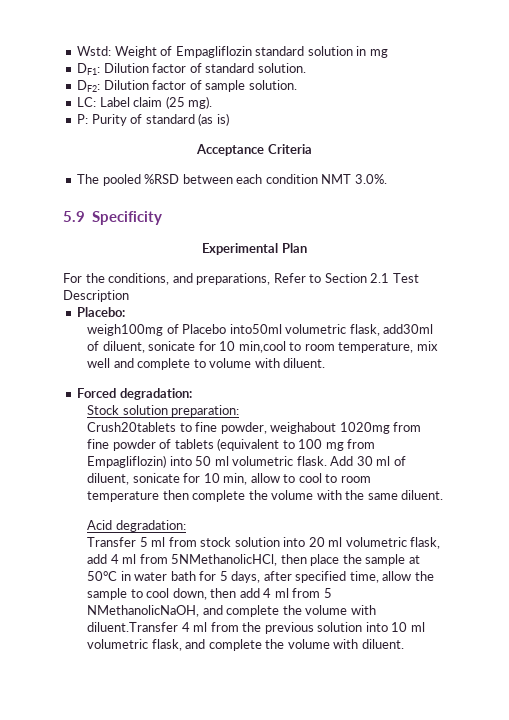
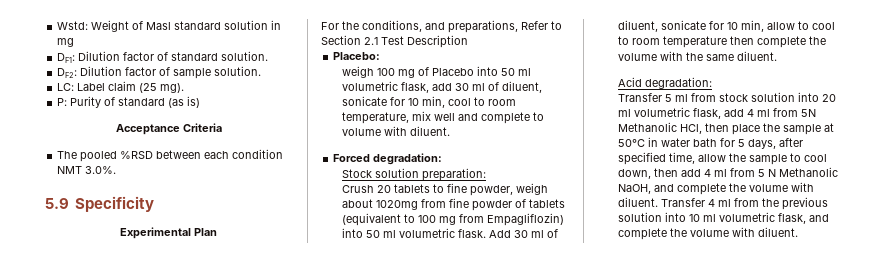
- Wstd: Weight of Empagliflozin standard solution in mg
+ Wstd: Weight of Masl standard solution in mg
- weigh100mg of Placebo into50ml volumetric flask, add30ml of diluent, sonicate for 10 min,cool to room temperature, mix well and complete to volume with diluent.
+ weigh 100 mg of Placebo into 50 ml volumetric flask, add 30 ml of diluent, sonicate for 10 min, cool to room temperature, mix well and complete to volume with diluent.
- Crush20tablets to fine powder, weighabout 1020mg from fine powder of tablets (equivalent to 100 mg from Empagliflozin) into 50 ml volumetric flask.
+ Crush 20 tablets to fine powder, weigh about 1020mg from fine powder of tablets (equivalent to 100 mg from Empagliflozin) into 50 ml volumetric flask.
- Transfer 5 ml from stock solution into 20 ml volumetric flask, add 4 ml from 5NMethanolicHCl, then place the sample at 50°C in water bath for 5 days, after specified time, allow the sample to cool down, then add 4 ml from 5 NMethanolicNaOH, and complete the volume with diluent.Transfer 4 ml from the previous solution into 10 ml volumetric flask, and complete the volume with diluent.
+ Transfer 5 ml from stock solution into 20 ml volumetric flask, add 4 ml from 5N Methanolic HCl, then place the sample at 50°C in water bath for 5 days, after specified time, allow the sample to cool down, then add 4 ml from 5 N Methanolic NaOH, and complete the volume with diluent. Transfer 4 ml from the previous solution into 10 ml volumetric flask, and complete the volume with diluent.

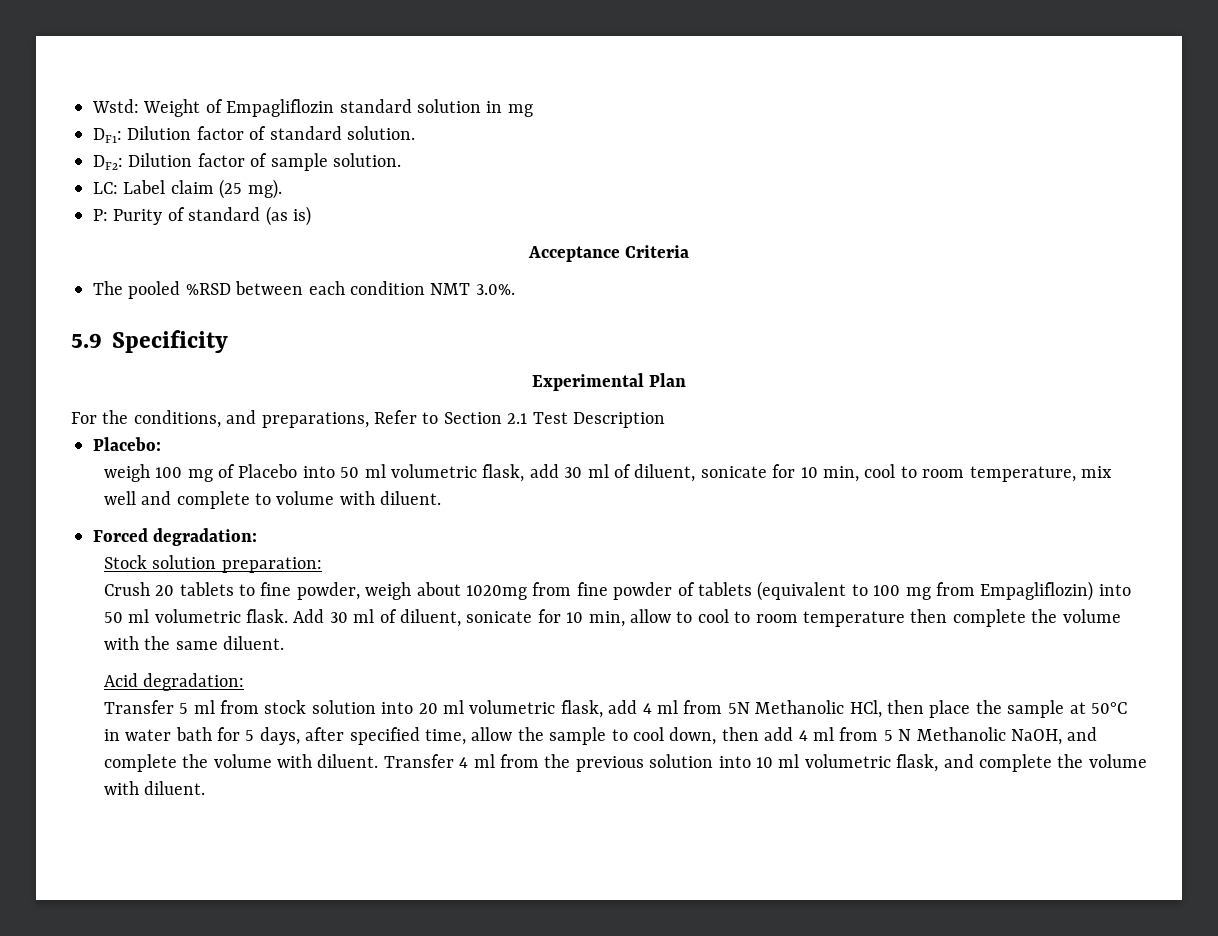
- Wstd: Weight of Masl standard solution in mg
+ Wstd: Weight of Empagliflozin standard solution in mg

